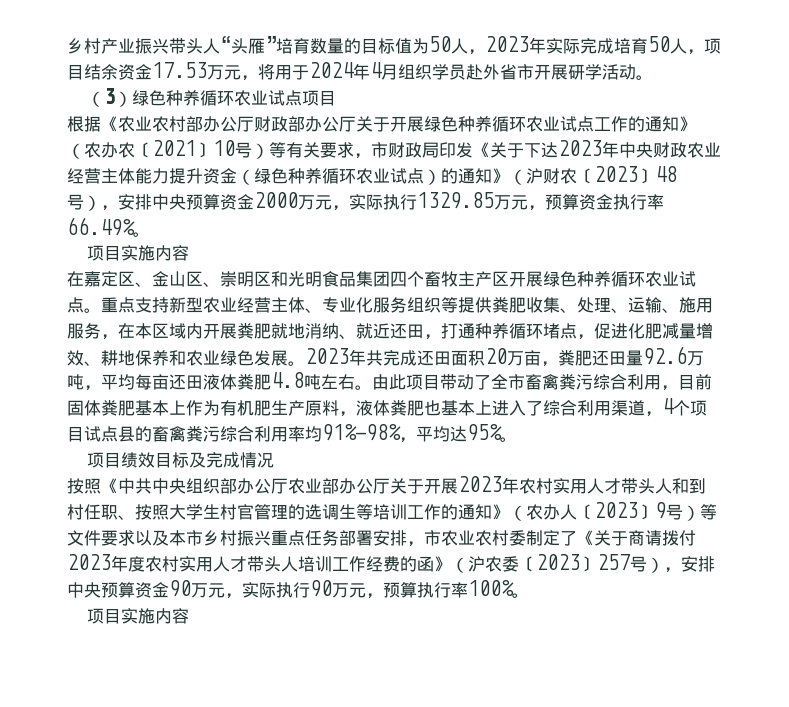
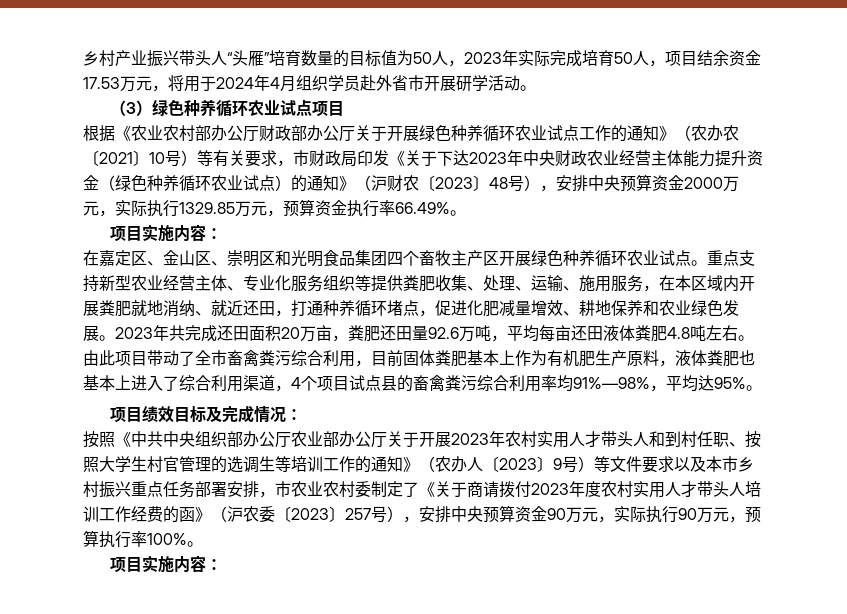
  根据《农业农村部办公厅财政部办公厅关于开展绿色种养循环农业试点工作的通知》（农办农〔2021〕10号）等有关要求，市财政局印发《关于下达2023年中央财政农业经营主体能力提升资金（绿色种养循环农业试点）的通知》（沪财农〔2023〕48号），安排中央预算资金2000万元，实际执行1329.85万元，预算资金执行率66.49%。
- 项目实施内容
+ 项目实施内容：
- 项目绩效目标及完成情况
+ 项目绩效目标及完成情况：
  按照《中共中央组织部办公厅农业部办公厅关于开展2023年农村实用人才带头人和到村任职、按照大学生村官管理的选调生等培训工作的通知》（农办人〔2023〕9号）等文件要求以及本市乡村振兴重点任务部署安排，市农业农村委制定了《关于商请拨付2023年度农村实用人才带头人培训工作经费的函》（沪农委〔2023〕257号），安排中央预算资金90万元，实际执行90万元，预算执行率100%。
- 项目实施内容
+ 项目实施内容：

